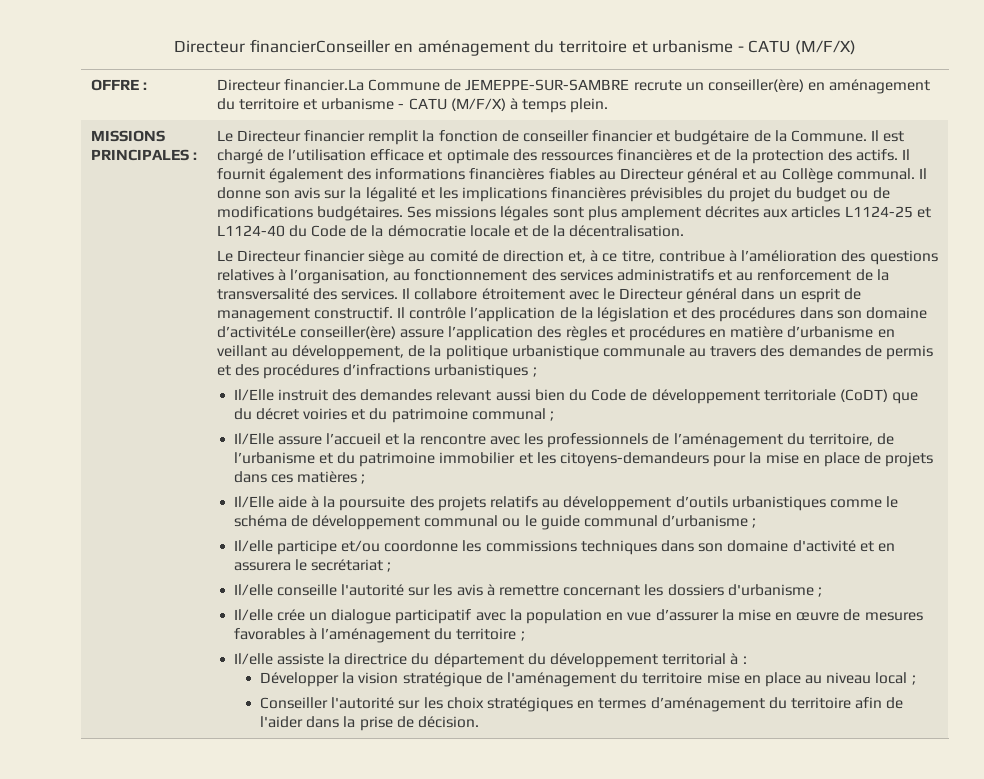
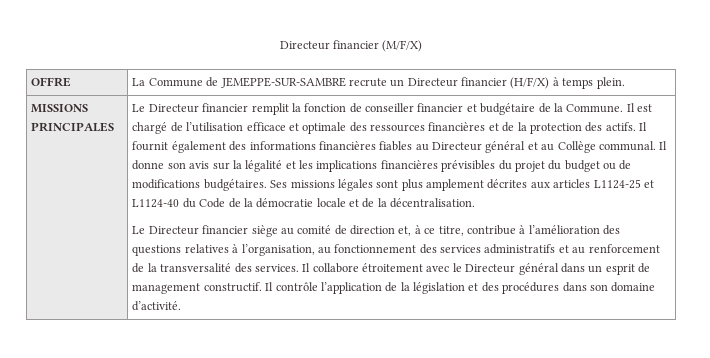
- Directeur financierConseiller en aménagement du territoire et urbanisme - CATU (M/F/X)
+ Directeur financier (M/F/X)
- OFFRE : | Directeur financier.La Commune de JEMEPPE-SUR-SAMBRE recrute un conseiller(ère) en aménagement du territoire et urbanisme - CATU (M/F/X) à temps plein.
+ OFFRE | La Commune de JEMEPPE-SUR-SAMBRE recrute un Directeur financier (H/F/X) à temps plein.
- MISSIONS PRINCIPALES :
+ MISSIONS PRINCIPALES
- Il contrôle l’application de la législation et des procédures dans son domaine d’activitéLe conseiller(ère) assure l’application des règles et procédures en matière d’urbanisme en veillant au développement, de la politique urbanistique communale au travers des demandes de permis et des procédures d’infractions urbanistiques ;
- Il/Elle instruit des demandes relevant aussi bien du Code de développement territoriale (CoDT) que du décret voiries et du patrimoine communal ;
- Il/Elle assure l’accueil et la rencontre avec les professionnels de l’aménagement du territoire, de l’urbanisme et du patrimoine immobilier et les citoyens-demandeurs pour la mise en place de projets dans ces matières ;
- Il/Elle aide à la poursuite des projets relatifs au développement d’outils urbanistiques comme le schéma de développement communal ou le guide communal d’urbanisme ;
- Il/elle participe et/ou coordonne les commissions techniques dans son domaine d'activité et en assurera le secrétariat ;
- Il/elle conseille l'autorité sur les avis à remettre concernant les dossiers d'urbanisme ;
- Il/elle crée un dialogue participatif avec la population en vue d’assurer la mise en œuvre de mesures favorables à l’aménagement du territoire ;
- Il/elle assiste la directrice du département du développement territorial à :
- Développer la vision stratégique de l'aménagement du territoire mise en place au niveau local ;
- Conseiller l'autorité sur les choix stratégiques en termes d’aménagement du territoire afin de l'aider dans la prise de décision.
+ Il contrôle l’application de la législation et des procédures dans son domaine d’activité.

